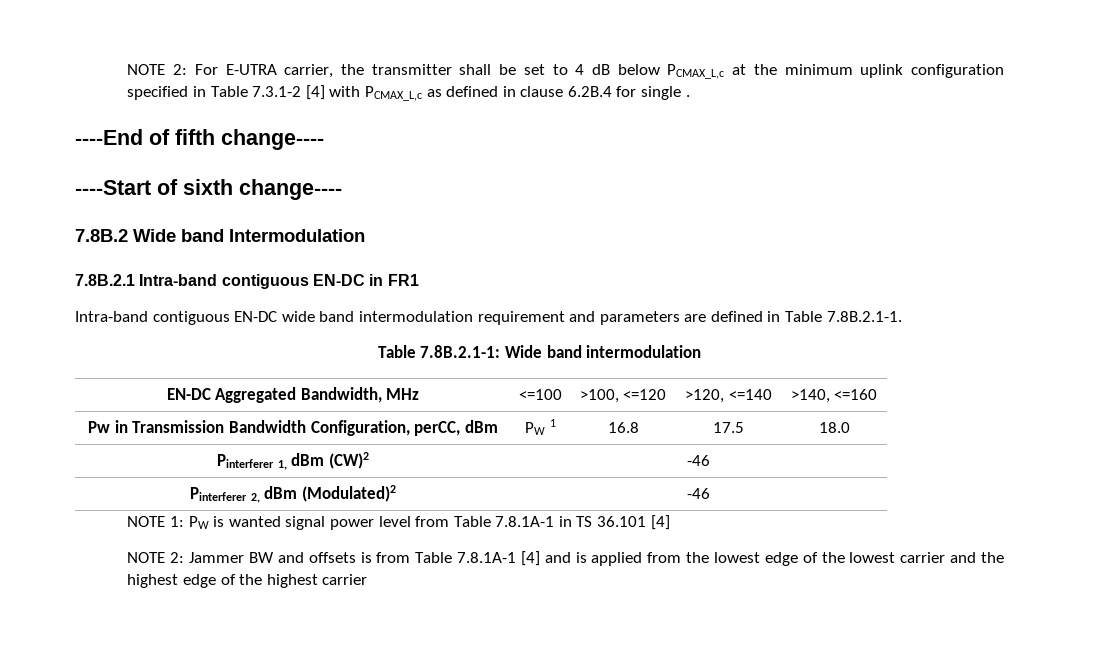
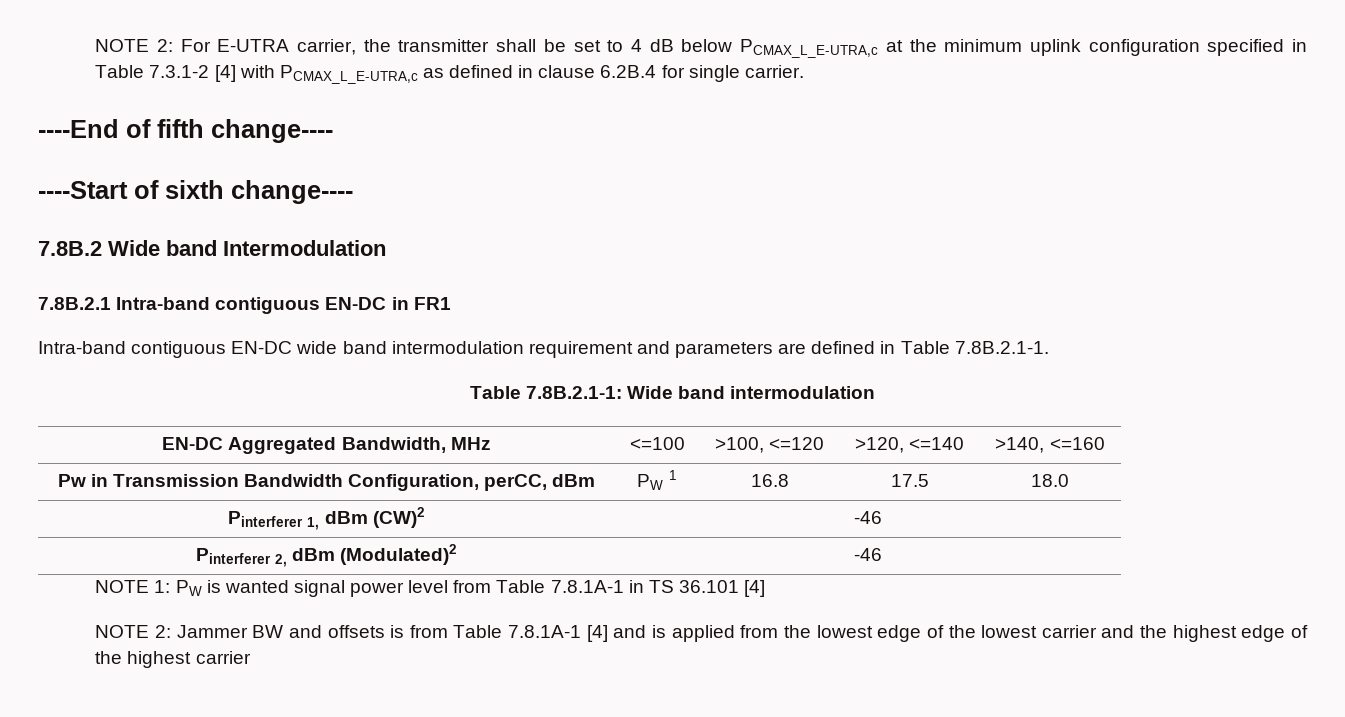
- NOTE 2: For E-UTRA carrier, the transmitter shall be set to 4 dB below PCMAX_L,c at the minimum uplink configuration specified in Table 7.3.1-2 [4] with PCMAX_L,c as defined in clause 6.2B.4 for single .
+ NOTE 2: For E-UTRA carrier, the transmitter shall be set to 4 dB below PCMAX_L_E-UTRA,c at the minimum uplink configuration specified in Table 7.3.1-2 [4] with PCMAX_L_E-UTRA,c as defined in clause 6.2B.4 for single carrier.

